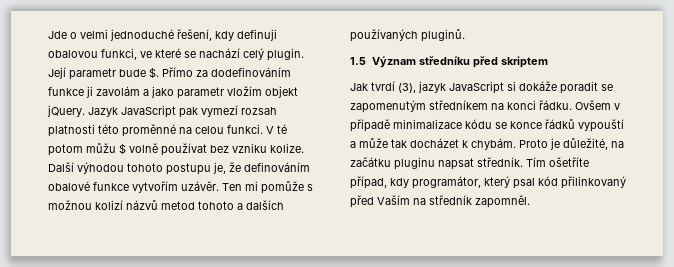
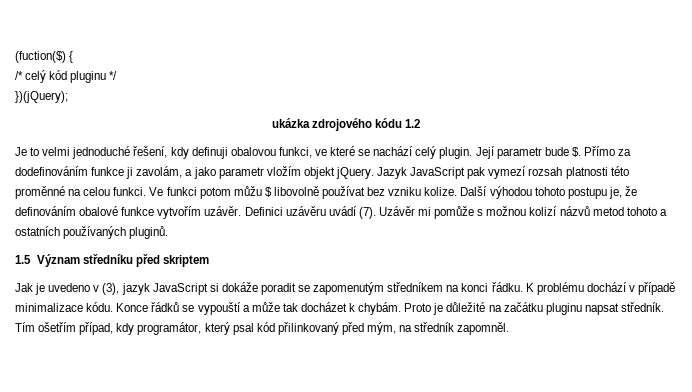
- Jde o velmi jednoduché řešení, kdy definuji obalovou funkci, ve které se nachází celý plugin.
+ (fuction($) {
+ /* celý kód pluginu */
+ })(jQuery);
+ ukázka zdrojového kódu 1.2
+ Je to velmi jednoduché řešení, kdy definuji obalovou funkci, ve které se nachází celý plugin.
- Přímo za dodefinováním funkce ji zavolám a jako parametr vložím objekt jQuery.
+ Přímo za dodefinováním funkce ji zavolám, a jako parametr vložím objekt jQuery.
- V té potom můžu $ volně používat bez vzniku kolize.
+ Ve funkci potom můžu $ libovolně používat bez vzniku kolize.
- Ten mi pomůže s možnou kolizí názvů metod tohoto a dalších používaných pluginů.
+ Definici uzávěru uvádí (7). Uzávěr mi pomůže s možnou kolizí názvů metod tohoto a ostatních používaných pluginů.
- Jak tvrdí (3), jazyk JavaScript si dokáže poradit se zapomenutým středníkem na konci řádku.
+ Jak je uvedeno v (3), jazyk JavaScript si dokáže poradit se zapomenutým středníkem na konci řádku.
- Ovšem v případě minimalizace kódu se konce řádků vypouští a může tak docházet k chybám.
+ K problému dochází v případě minimalizace kódu. Konce řádků se vypouští a může tak docházet k chybám.
- Proto je důležité, na začátku pluginu napsat středník.
+ Proto je důležité na začátku pluginu napsat středník.
- Tím ošetříte případ, kdy programátor, který psal kód přilinkovaný před Vaším na středník zapomněl.
+ Tím ošetřím případ, kdy programátor, který psal kód přilinkovaný před mým, na středník zapomněl.

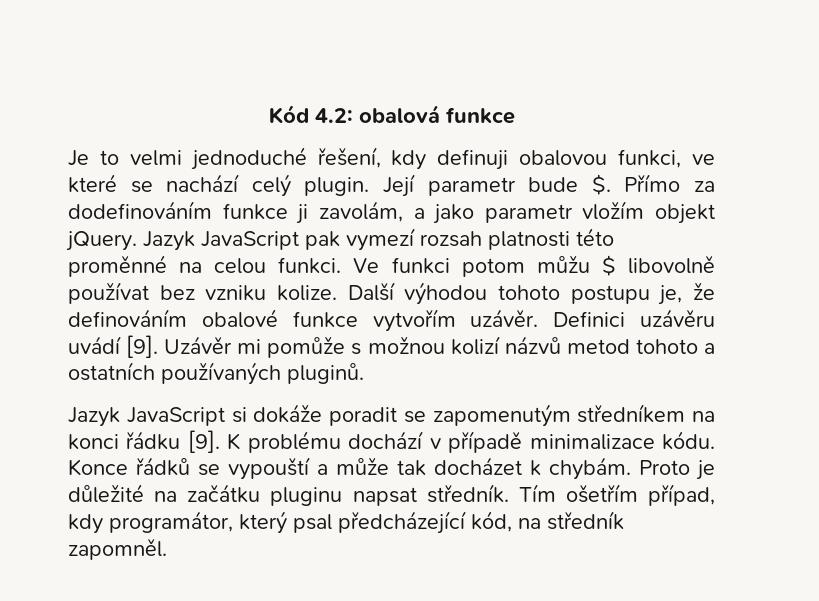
- (fuction($) {
- /* celý kód pluginu */
- })(jQuery);
- ukázka zdrojového kódu 1.2
+ Kód 4.2: obalová funkce
- Definici uzávěru uvádí (7).
+ Definici uzávěru uvádí [9].
- 1.5 Význam středníku před skriptem
- Jak je uvedeno v (3), jazyk JavaScript si dokáže poradit se zapomenutým středníkem na konci řádku.
+ Jazyk JavaScript si dokáže poradit se zapomenutým středníkem na konci řádku [9].
- Tím ošetřím případ, kdy programátor, který psal kód přilinkovaný před mým, na středník zapomněl.
+ Tím ošetřím případ, kdy programátor, který psal předcházející kód, na středník zapomněl.

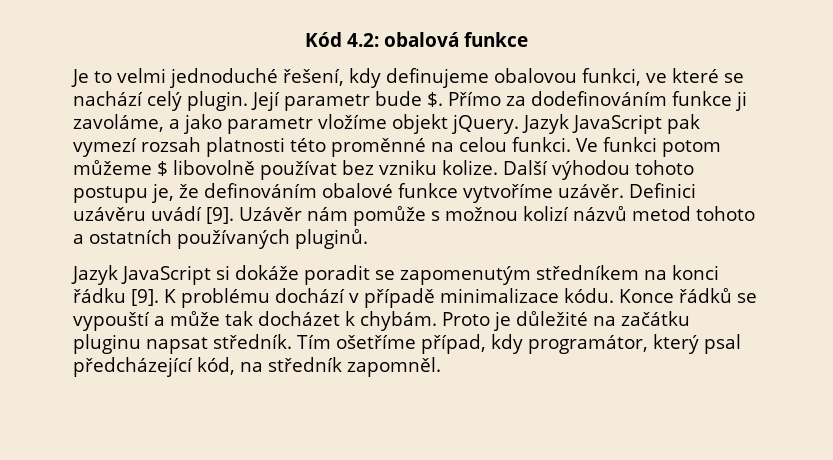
- Je to velmi jednoduché řešení, kdy definuji obalovou funkci, ve které se nachází celý plugin.
+ Je to velmi jednoduché řešení, kdy definujeme obalovou funkci, ve které se nachází celý plugin.
- Přímo za dodefinováním funkce ji zavolám, a jako parametr vložím objekt jQuery.
+ Přímo za dodefinováním funkce ji zavoláme, a jako parametr vložíme objekt jQuery.
- Ve funkci potom můžu $ libovolně používat bez vzniku kolize.
+ Ve funkci potom můžeme $ libovolně používat bez vzniku kolize.
- Další výhodou tohoto postupu je, že definováním obalové funkce vytvořím uzávěr.
+ Další výhodou tohoto postupu je, že definováním obalové funkce vytvoříme uzávěr.
- Uzávěr mi pomůže s možnou kolizí názvů metod tohoto a ostatních používaných pluginů.
+ Uzávěr nám pomůže s možnou kolizí názvů metod tohoto a ostatních používaných pluginů.
- Tím ošetřím případ, kdy programátor, který psal předcházející kód, na středník zapomněl.
+ Tím ošetříme případ, kdy programátor, který psal předcházející kód, na středník zapomněl.

